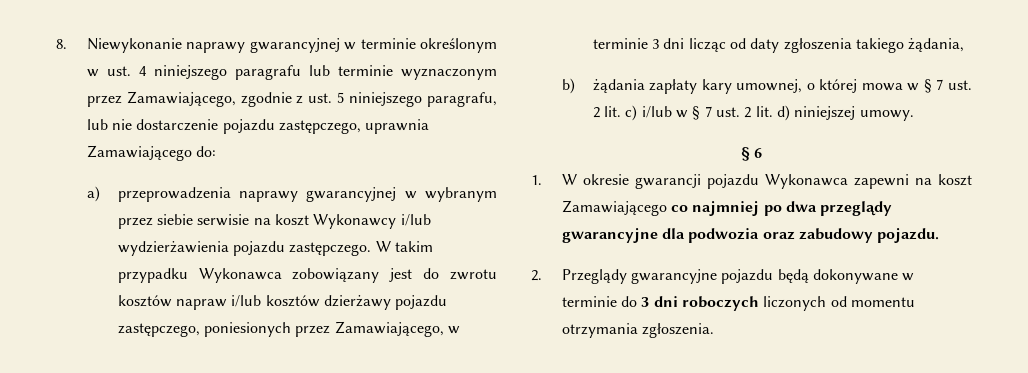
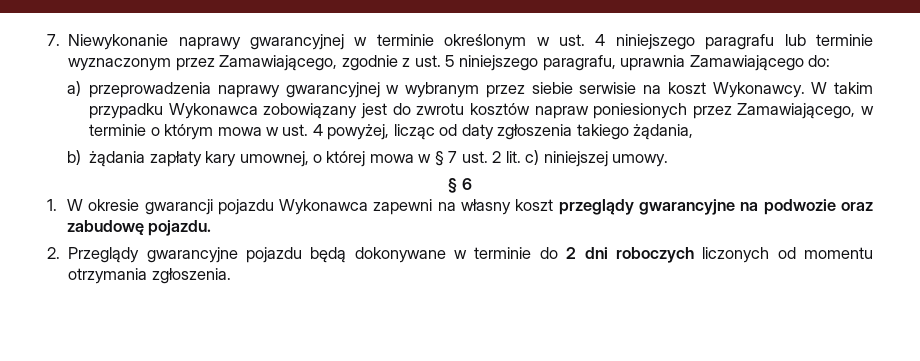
- 8. Niewykonanie naprawy gwarancyjnej w terminie określonym w ust. 4 niniejszego paragrafu lub terminie wyznaczonym przez Zamawiającego, zgodnie z ust. 5 niniejszego paragrafu, lub nie dostarczenie pojazdu zastępczego, uprawnia Zamawiającego do:
+ 7. Niewykonanie naprawy gwarancyjnej w terminie określonym w ust. 4 niniejszego paragrafu lub terminie wyznaczonym przez Zamawiającego, zgodnie z ust. 5 niniejszego paragrafu, uprawnia Zamawiającego do:
- a) przeprowadzenia naprawy gwarancyjnej w wybranym przez siebie serwisie na koszt Wykonawcy i/lub wydzierżawienia pojazdu zastępczego.
+ a) przeprowadzenia naprawy gwarancyjnej w wybranym przez siebie serwisie na koszt Wykonawcy.
- W takim przypadku Wykonawca zobowiązany jest do zwrotu kosztów napraw i/lub kosztów dzierżawy pojazdu zastępczego, poniesionych przez Zamawiającego, w terminie 3 dni licząc od daty zgłoszenia takiego żądania,
+ W takim przypadku Wykonawca zobowiązany jest do zwrotu kosztów napraw poniesionych przez Zamawiającego, w terminie o którym mowa w ust. 4 powyżej, licząc od daty zgłoszenia takiego żądania,
- b) żądania zapłaty kary umownej, o której mowa w § 7 ust. 2 lit. c) i/lub w § 7 ust. 2 lit. d) niniejszej umowy.
+ b) żądania zapłaty kary umownej, o której mowa w § 7 ust. 2 lit. c) niniejszej umowy.
- 1. W okresie gwarancji pojazdu Wykonawca zapewni na koszt Zamawiającego co najmniej po dwa przeglądy gwarancyjne dla podwozia oraz zabudowy pojazdu.
+ 1. W okresie gwarancji pojazdu Wykonawca zapewni na własny koszt przeglądy gwarancyjne na podwozie oraz zabudowę pojazdu.
- 2. Przeglądy gwarancyjne pojazdu będą dokonywane w terminie do 3 dni roboczych liczonych od momentu otrzymania zgłoszenia.
+ 2. Przeglądy gwarancyjne pojazdu będą dokonywane w terminie do 2 dni roboczych liczonych od momentu otrzymania zgłoszenia.

